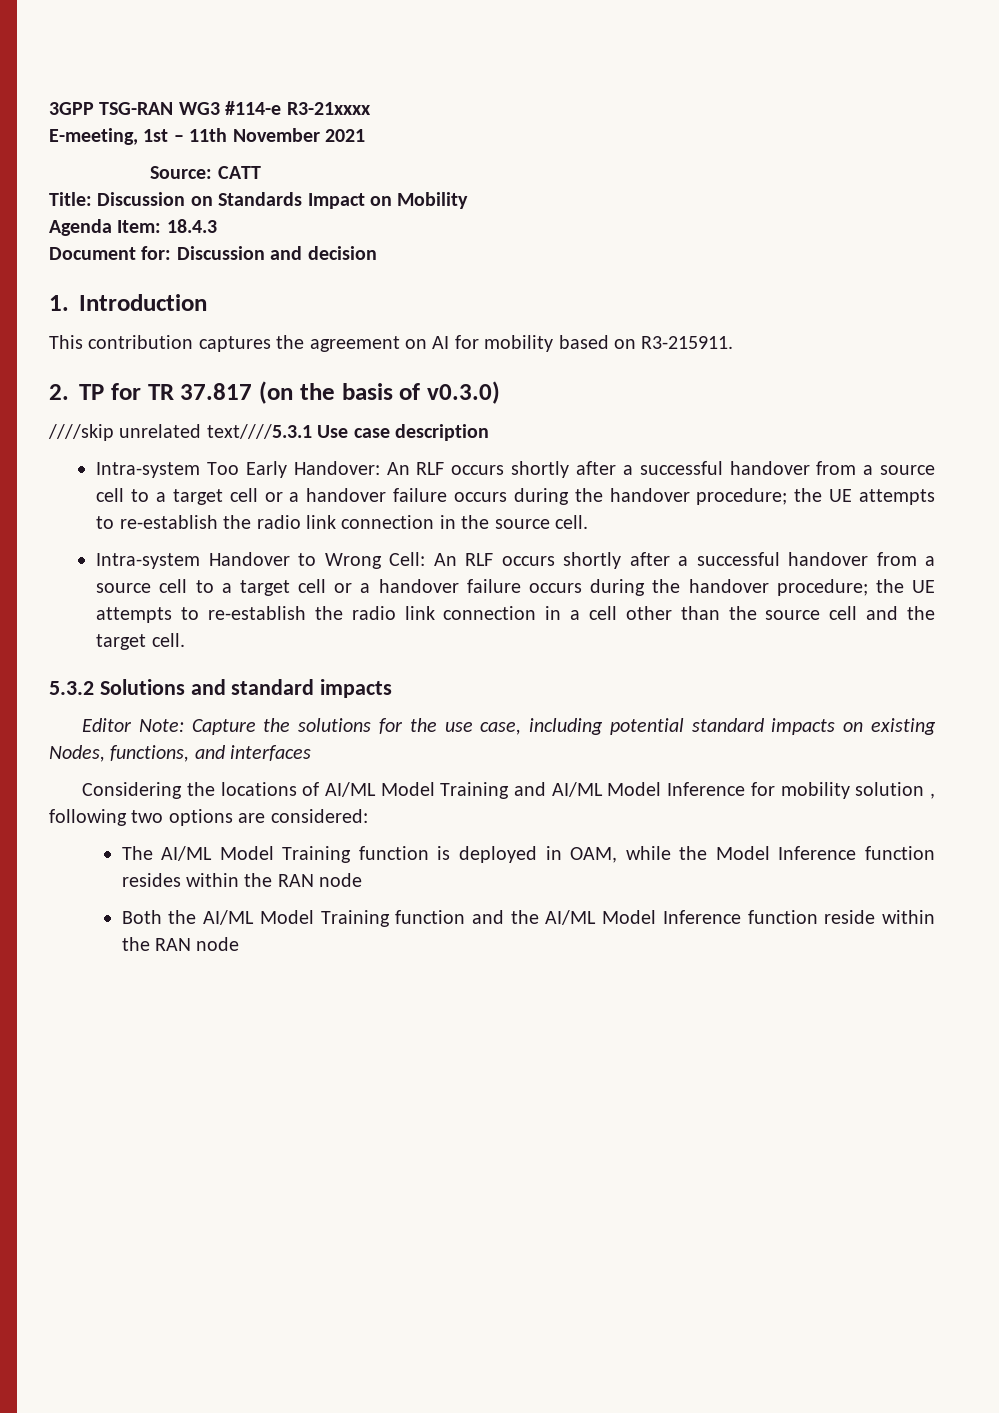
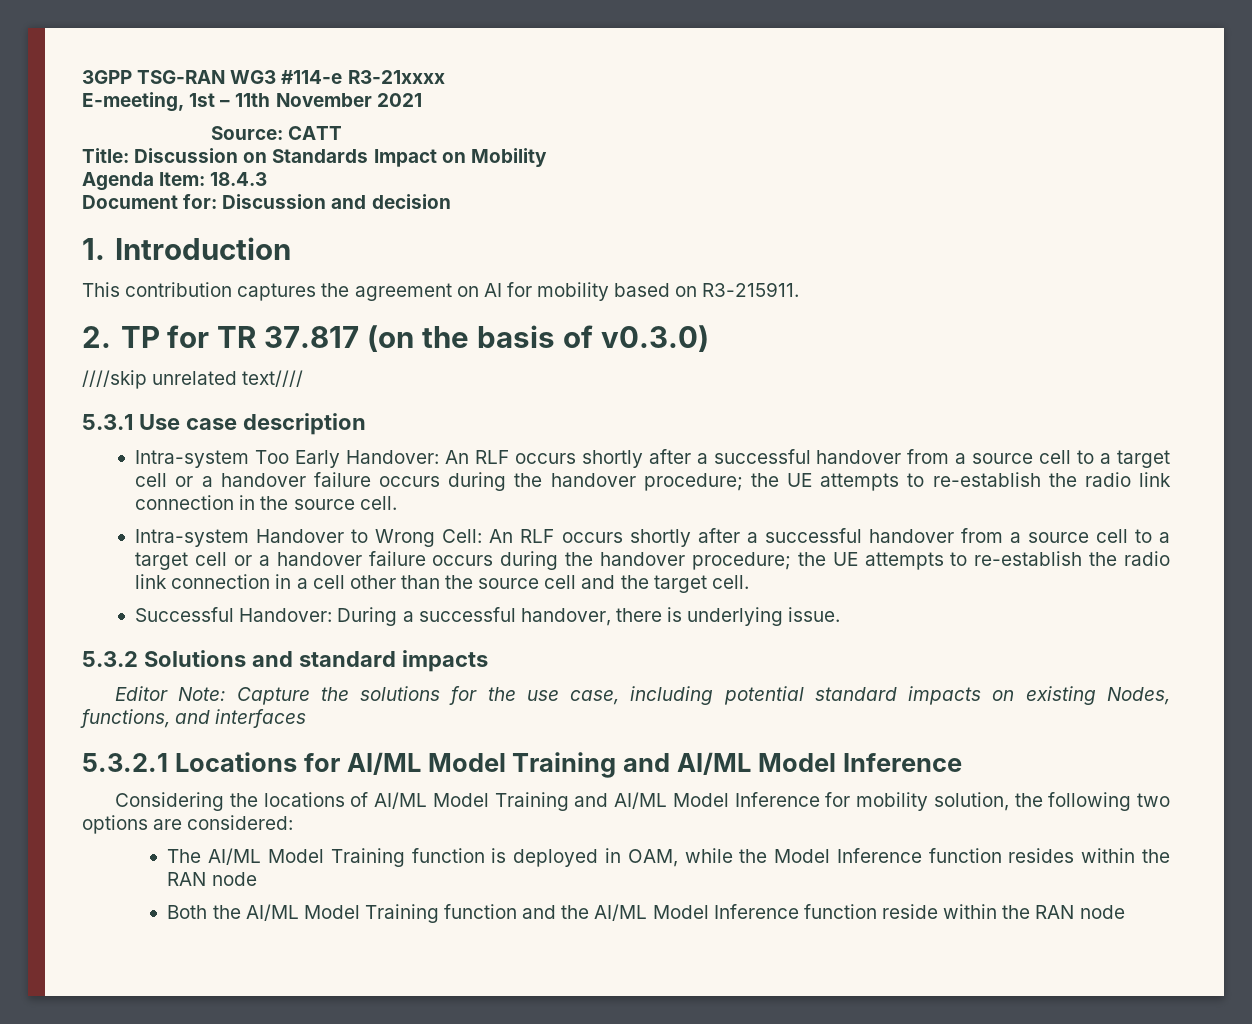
- ////skip unrelated text////5.3.1 Use case description
+ ////skip unrelated text////
+ 5.3.1 Use case description
+ Successful Handover: During a successful handover, there is underlying issue.
+ 5.3.2.1 Locations for AI/ML Model Training and AI/ML Model Inference
- Considering the locations of AI/ML Model Training and AI/ML Model Inference for mobility solution , following two options are considered:
+ Considering the locations of AI/ML Model Training and AI/ML Model Inference for mobility solution, the following two options are considered:

